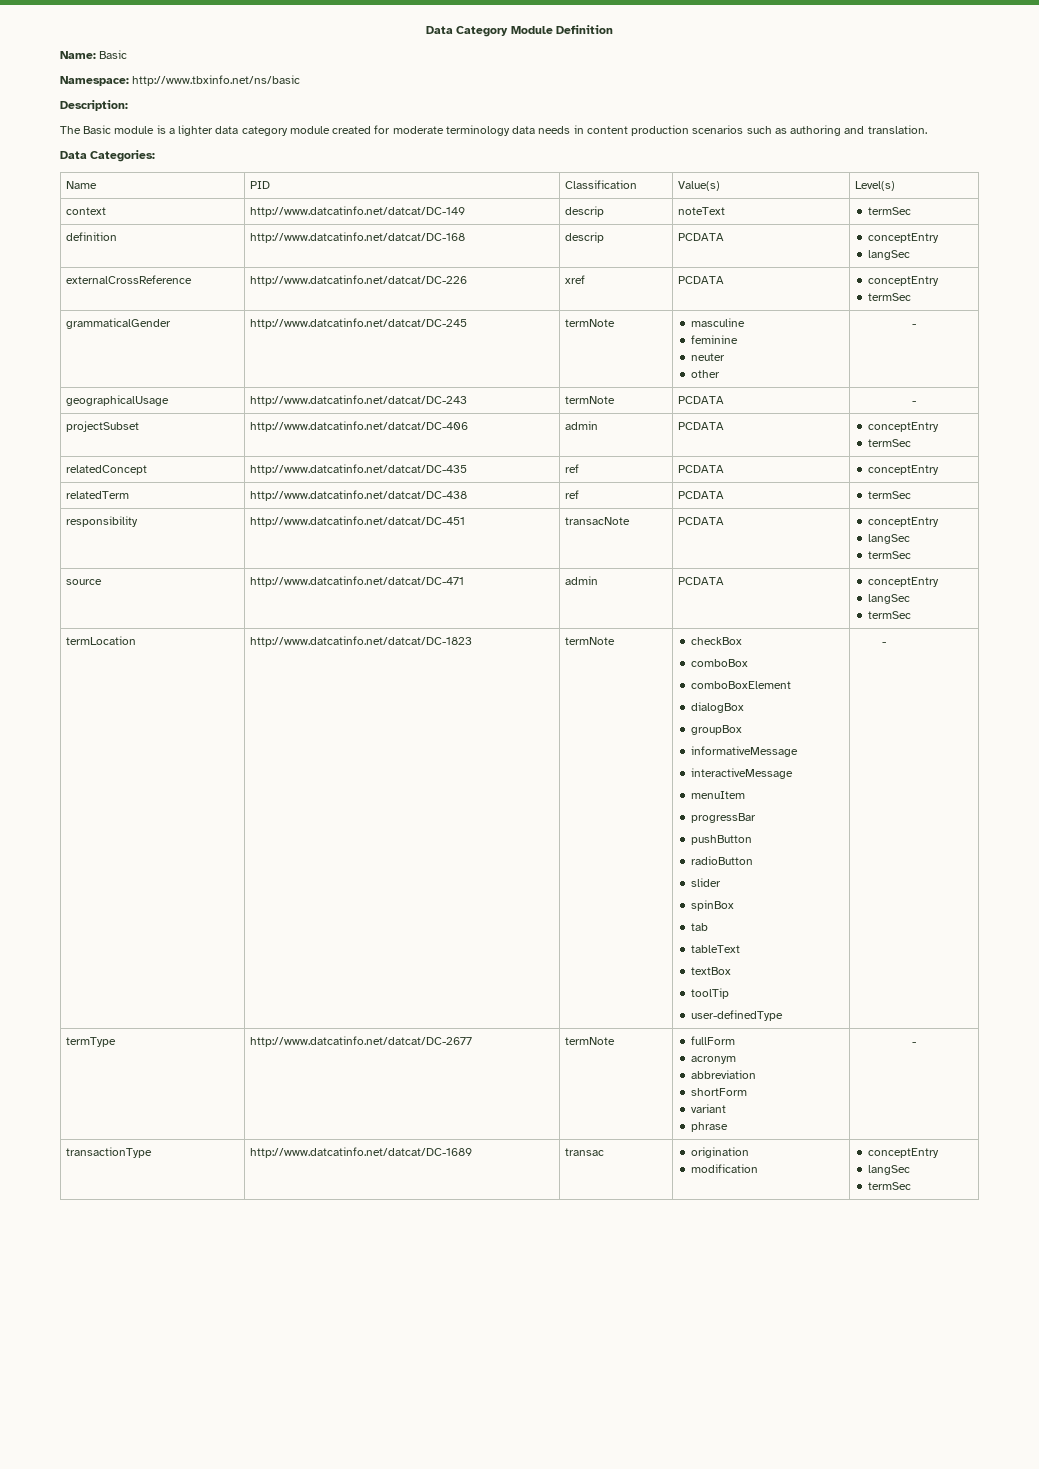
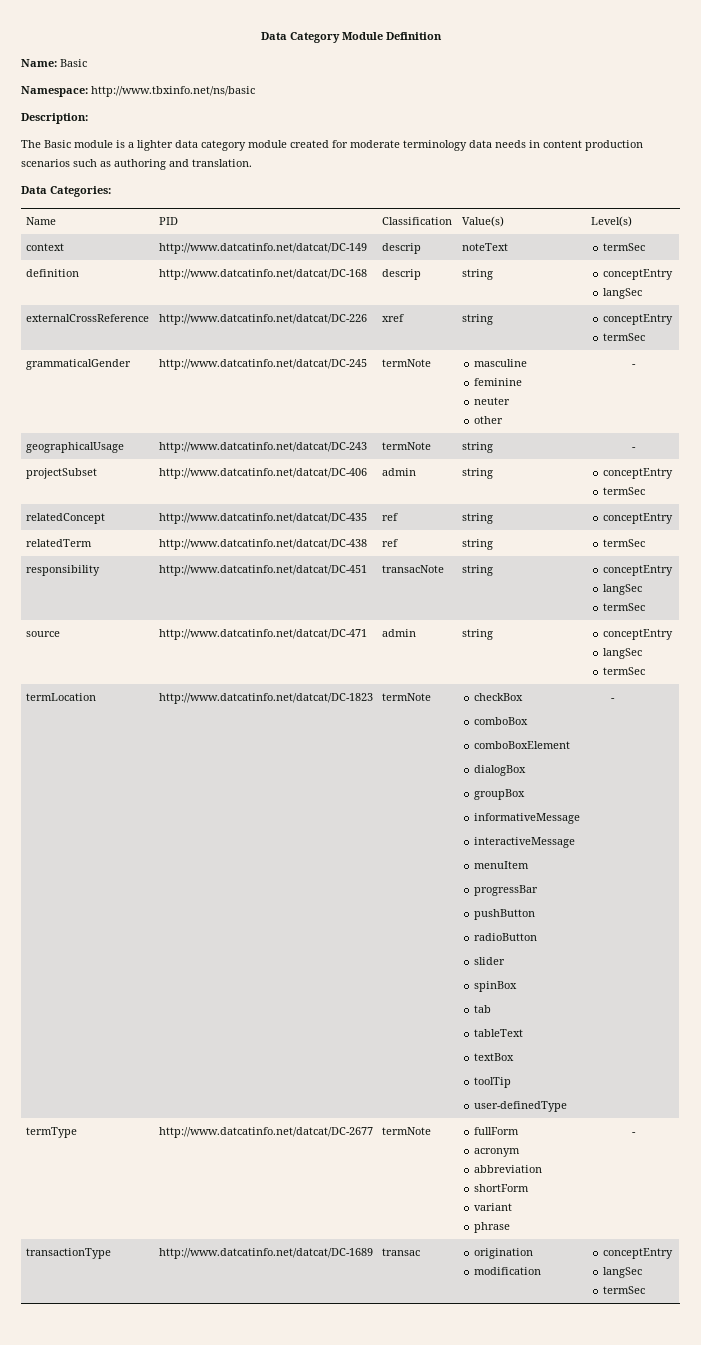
- definition | http://www.datcatinfo.net/datcat/DC-168 | descrip | PCDATA | conceptEntry
+ definition | http://www.datcatinfo.net/datcat/DC-168 | descrip | string | conceptEntry
- externalCrossReference | http://www.datcatinfo.net/datcat/DC-226 | xref | PCDATA | conceptEntry
+ externalCrossReference | http://www.datcatinfo.net/datcat/DC-226 | xref | string | conceptEntry
- geographicalUsage | http://www.datcatinfo.net/datcat/DC-243 | termNote | PCDATA | -
+ geographicalUsage | http://www.datcatinfo.net/datcat/DC-243 | termNote | string | -
- projectSubset | http://www.datcatinfo.net/datcat/DC-406 | admin | PCDATA | conceptEntry
+ projectSubset | http://www.datcatinfo.net/datcat/DC-406 | admin | string | conceptEntry
- relatedConcept | http://www.datcatinfo.net/datcat/DC-435 | ref | PCDATA | conceptEntry
+ relatedConcept | http://www.datcatinfo.net/datcat/DC-435 | ref | string | conceptEntry
- relatedTerm | http://www.datcatinfo.net/datcat/DC-438 | ref | PCDATA | termSec
+ relatedTerm | http://www.datcatinfo.net/datcat/DC-438 | ref | string | termSec
- responsibility | http://www.datcatinfo.net/datcat/DC-451 | transacNote | PCDATA | conceptEntry
+ responsibility | http://www.datcatinfo.net/datcat/DC-451 | transacNote | string | conceptEntry
- source | http://www.datcatinfo.net/datcat/DC-471 | admin | PCDATA | conceptEntry
+ source | http://www.datcatinfo.net/datcat/DC-471 | admin | string | conceptEntry

